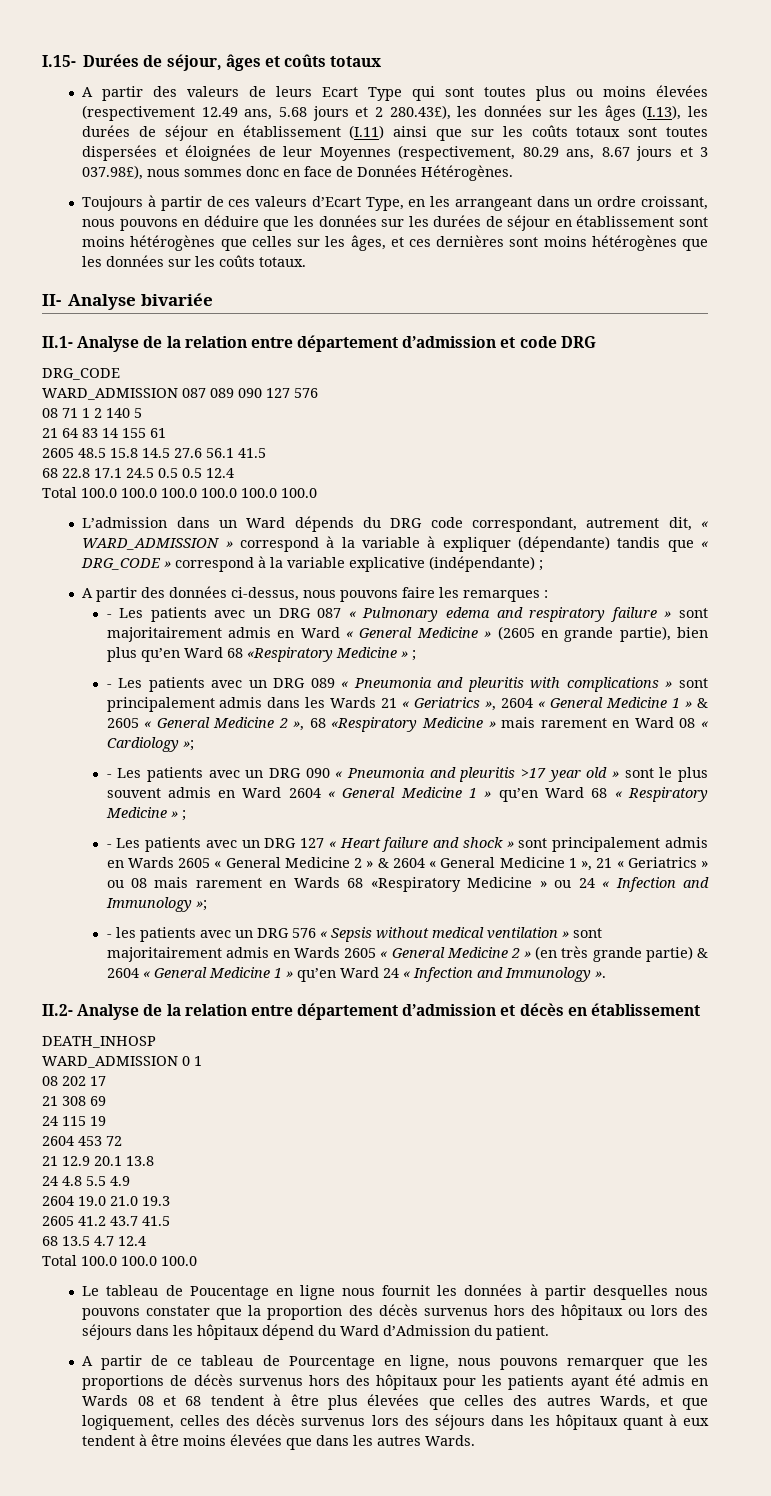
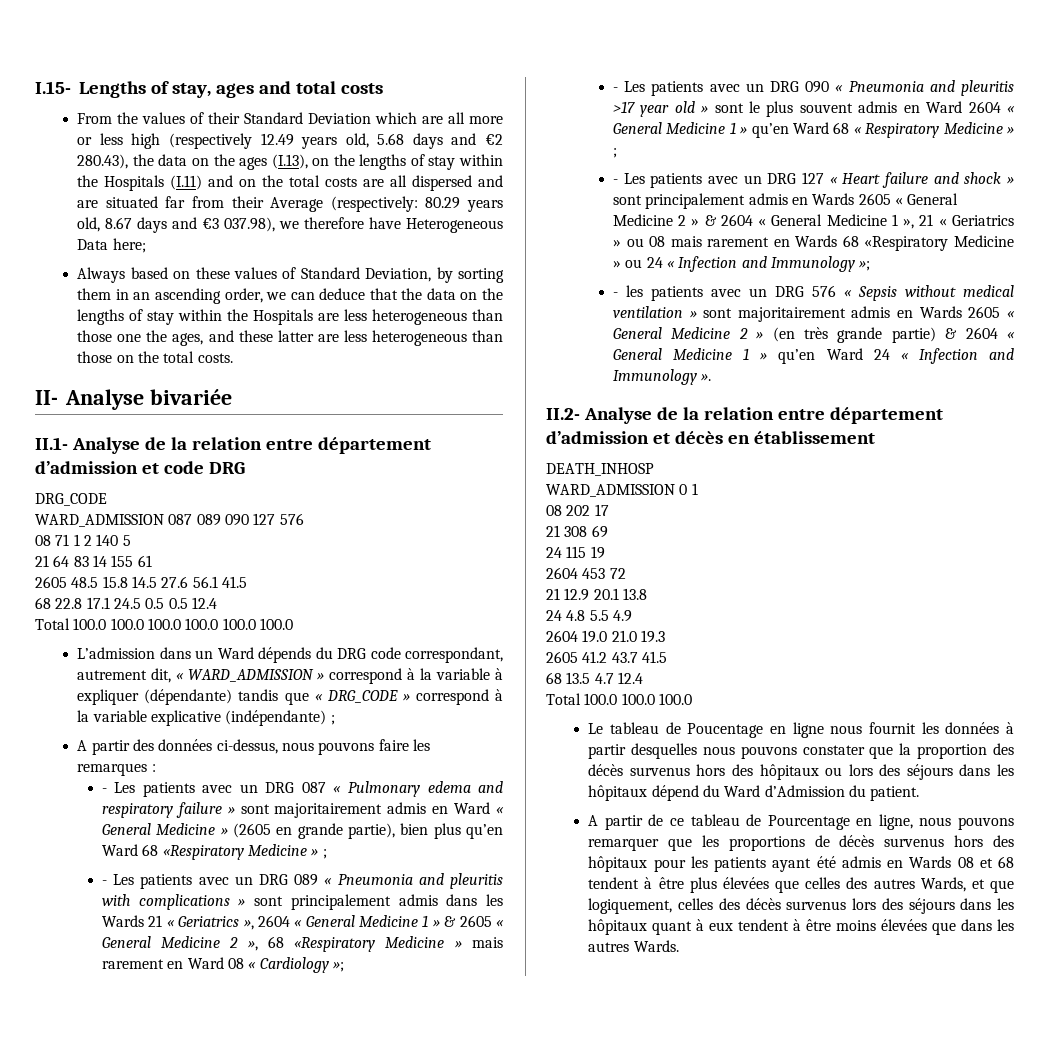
- I.15- Durées de séjour, âges et coûts totaux
- A partir des valeurs de leurs Ecart Type qui sont toutes plus ou moins élevées (respectivement 12.49 ans, 5.68 jours et 2 280.43£), les données sur les âges (I.13), les durées de séjour en établissement (I.11) ainsi que sur les coûts totaux sont toutes dispersées et éloignées de leur Moyennes (respectivement, 80.29 ans, 8.67 jours et 3 037.98£), nous sommes donc en face de Données Hétérogènes.
- Toujours à partir de ces valeurs d’Ecart Type, en les arrangeant dans un ordre croissant, nous pouvons en déduire que les données sur les durées de séjour en établissement sont moins hétérogènes que celles sur les âges, et ces dernières sont moins hétérogènes que les données sur les coûts totaux.
+ I.15- Lengths of stay, ages and total costs
+ From the values of their Standard Deviation which are all more or less high (respectively 12.49 years old, 5.68 days and €2 280.43), the data on the ages (I.13), on the lengths of stay within the Hospitals (I.11) and on the total costs are all dispersed and are situated far from their Average (respectively: 80.29 years old, 8.67 days and €3 037.98), we therefore have Heterogeneous Data here;
+ Always based on these values of Standard Deviation, by sorting them in an ascending order, we can deduce that the data on the lengths of stay within the Hospitals are less heterogeneous than those one the ages, and these latter are less heterogeneous than those on the total costs.

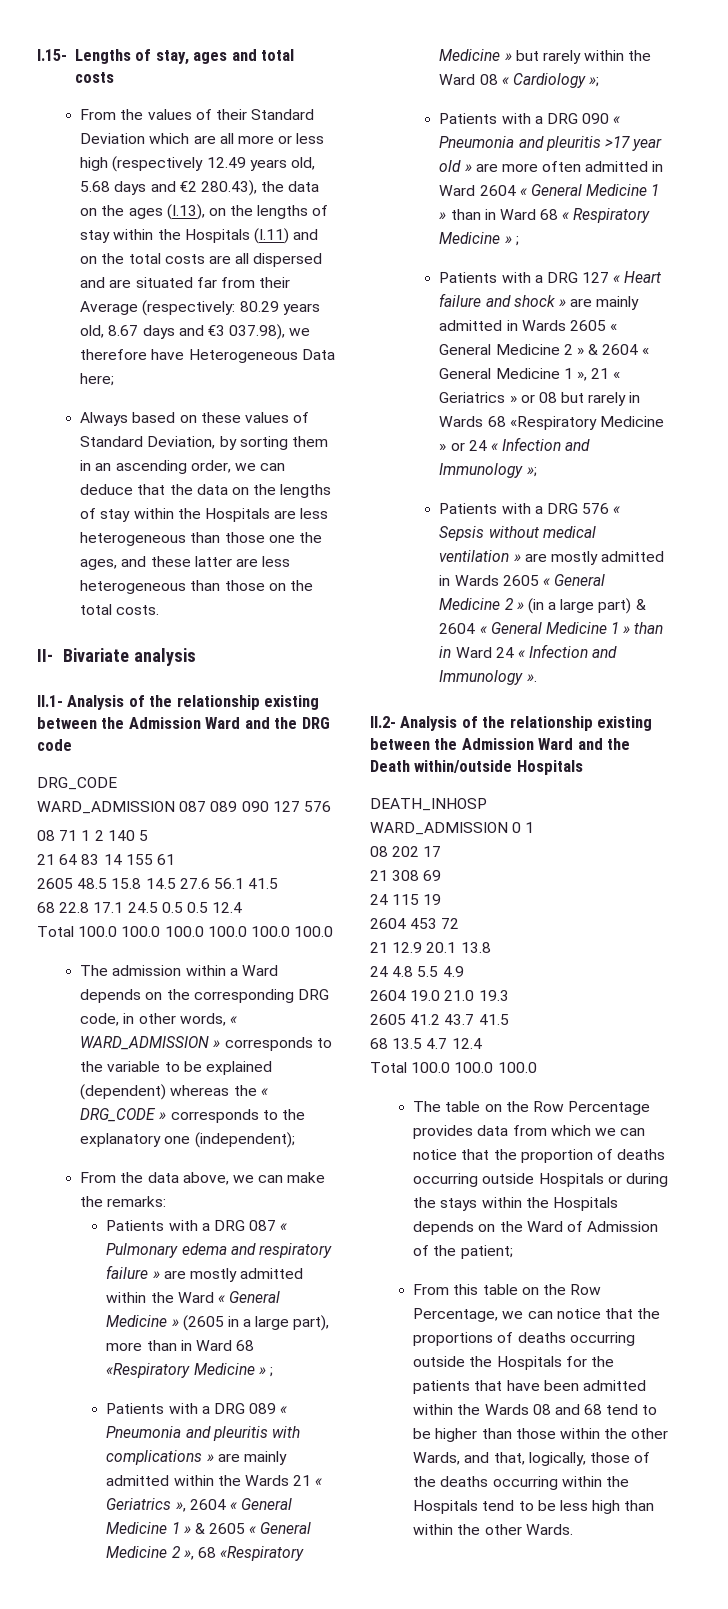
- II- Analyse bivariée
+ II- Bivariate analysis
- II.1- Analyse de la relation entre département d’admission et code DRG
+ II.1- Analysis of the relationship existing between the Admission Ward and the DRG code
- L’admission dans un Ward dépends du DRG code correspondant, autrement dit, « WARD_ADMISSION » correspond à la variable à expliquer (dépendante) tandis que « DRG_CODE » correspond à la variable explicative (indépendante) ;
- A partir des données ci-dessus, nous pouvons faire les remarques :
- - Les patients avec un DRG 087 « Pulmonary edema and respiratory failure » sont majoritairement admis en Ward « General Medicine » (2605 en grande partie), bien plus qu’en Ward 68 «Respiratory Medicine » ;
+ The admission within a Ward depends on the corresponding DRG code, in other words, « WARD_ADMISSION » corresponds to the variable to be explained (dependent) whereas the « DRG_CODE » corresponds to the explanatory one (independent);
+ From the data above, we can make the remarks:
+ Patients with a DRG 087 « Pulmonary edema and respiratory failure » are mostly admitted within the Ward « General Medicine » (2605 in a large part), more than in Ward 68 «Respiratory Medicine » ;
- - Les patients avec un DRG 089 « Pneumonia and pleuritis with complications » sont principalement admis dans les Wards 21 « Geriatrics », 2604 « General Medicine 1 » & 2605 « General Medicine 2 », 68 «Respiratory Medicine » mais rarement en Ward 08 « Cardiology »;
+ Patients with a DRG 089 « Pneumonia and pleuritis with complications » are mainly admitted within the Wards 21 « Geriatrics », 2604 « General Medicine 1 » & 2605 « General Medicine 2 », 68 «Respiratory Medicine » but rarely within the Ward 08 « Cardiology »;
- - Les patients avec un DRG 090 « Pneumonia and pleuritis >17 year old » sont le plus souvent admis en Ward 2604 « General Medicine 1 » qu’en Ward 68 « Respiratory Medicine » ;
+ Patients with a DRG 090 « Pneumonia and pleuritis >17 year old » are more often admitted in Ward 2604 « General Medicine 1 » than in Ward 68 « Respiratory Medicine » ;
- - Les patients avec un DRG 127 « Heart failure and shock » sont principalement admis en Wards 2605 « General Medicine 2 » & 2604 « General Medicine 1 », 21 « Geriatrics » ou 08 mais rarement en Wards 68 «Respiratory Medicine » ou 24 « Infection and Immunology »;
+ Patients with a DRG 127 « Heart failure and shock » are mainly admitted in Wards 2605 « General Medicine 2 » & 2604 « General Medicine 1 », 21 « Geriatrics » or 08 but rarely in Wards 68 «Respiratory Medicine » or 24 « Infection and Immunology »;
- - les patients avec un DRG 576 « Sepsis without medical ventilation » sont majoritairement admis en Wards 2605 « General Medicine 2 » (en très grande partie) & 2604 « General Medicine 1 » qu’en Ward 24 « Infection and Immunology ».
+ Patients with a DRG 576 « Sepsis without medical ventilation » are mostly admitted in Wards 2605 « General Medicine 2 » (in a large part) & 2604 « General Medicine 1 » than in Ward 24 « Infection and Immunology ».
- II.2- Analyse de la relation entre département d’admission et décès en établissement
+ II.2- Analysis of the relationship existing between the Admission Ward and the Death within/outside Hospitals
- Le tableau de Poucentage en ligne nous fournit les données à partir desquelles nous pouvons constater que la proportion des décès survenus hors des hôpitaux ou lors des séjours dans les hôpitaux dépend du Ward d’Admission du patient.
- A partir de ce tableau de Pourcentage en ligne, nous pouvons remarquer que les proportions de décès survenus hors des hôpitaux pour les patients ayant été admis en Wards 08 et 68 tendent à être plus élevées que celles des autres Wards, et que logiquement, celles des décès survenus lors des séjours dans les hôpitaux quant à eux tendent à être moins élevées que dans les autres Wards.
+ The table on the Row Percentage provides data from which we can notice that the proportion of deaths occurring outside Hospitals or during the stays within the Hospitals depends on the Ward of Admission of the patient;
+ From this table on the Row Percentage, we can notice that the proportions of deaths occurring outside the Hospitals for the patients that have been admitted within the Wards 08 and 68 tend to be higher than those within the other Wards, and that, logically, those of the deaths occurring within the Hospitals tend to be less high than within the other Wards.

